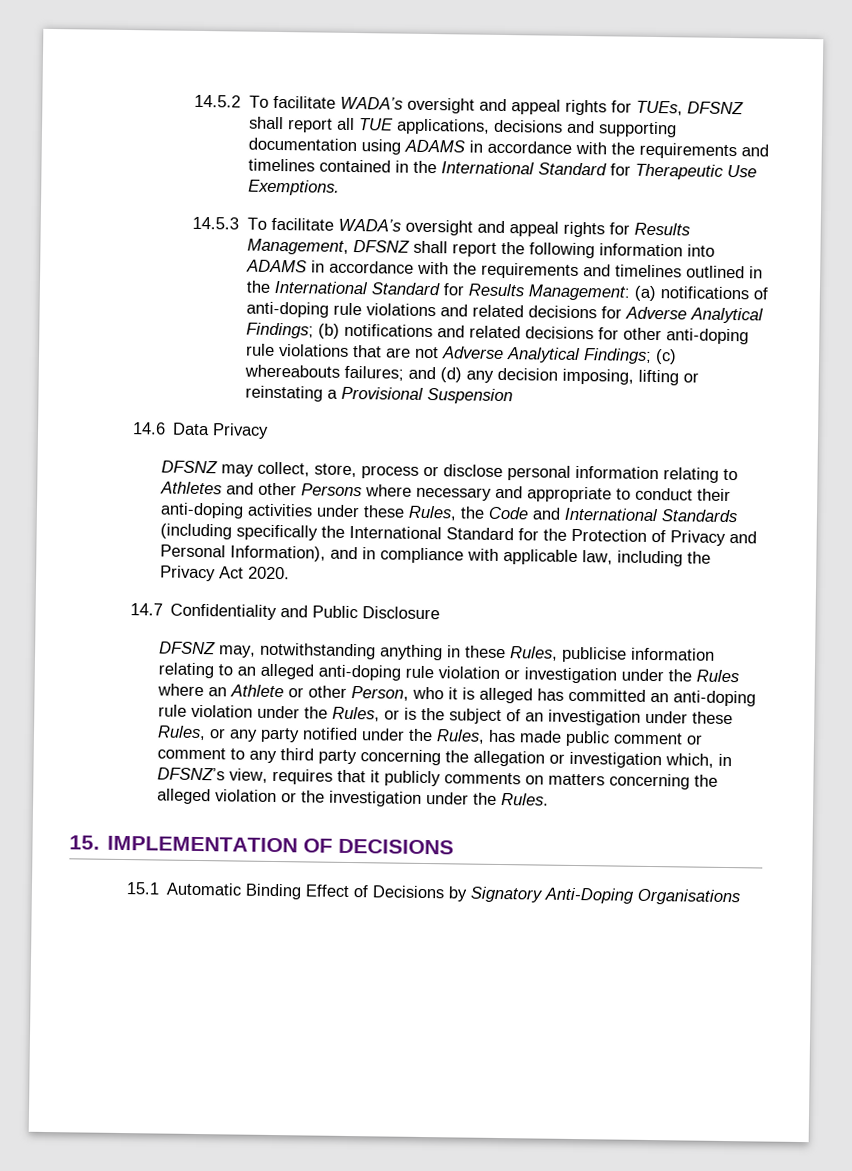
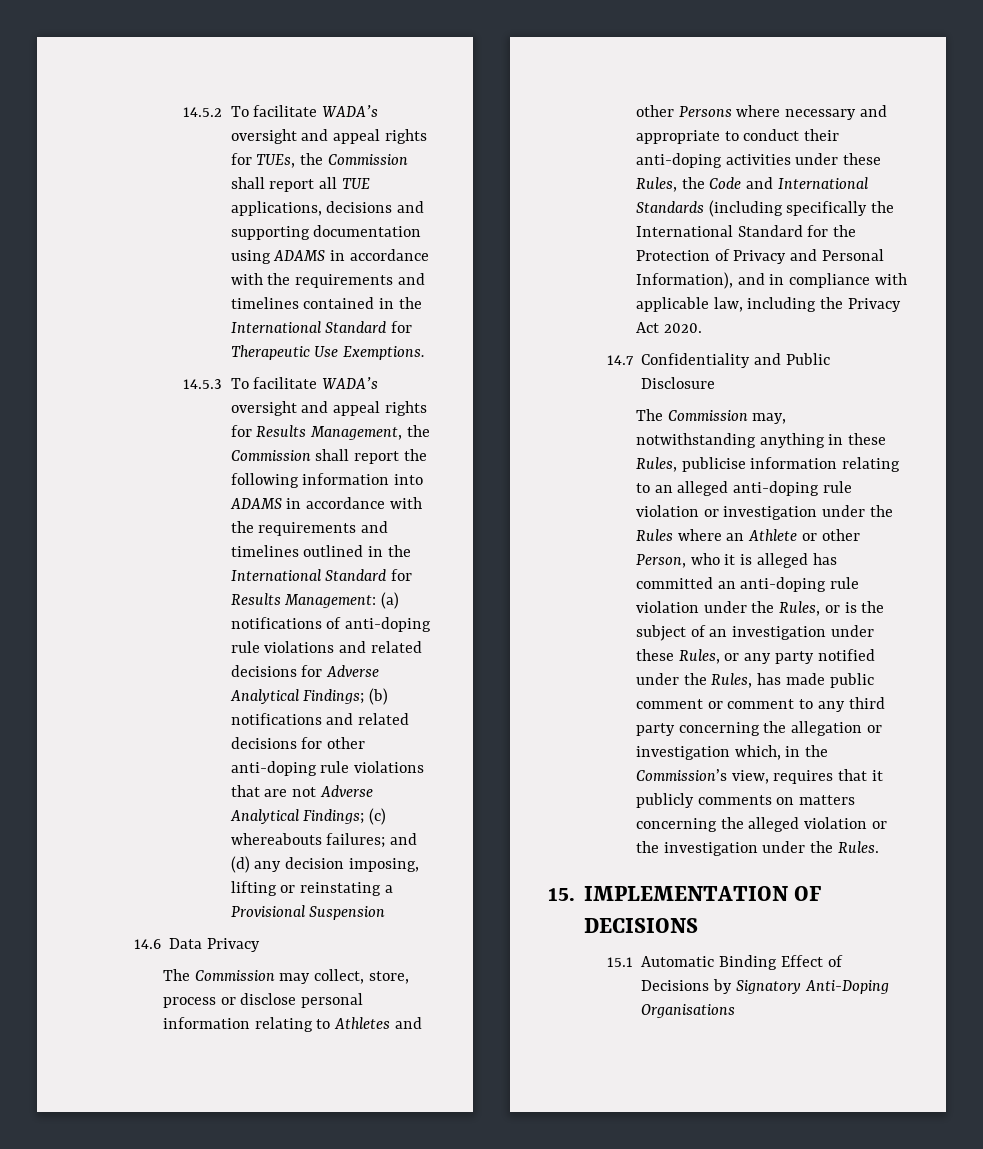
- 14.5.2 To facilitate WADA’s oversight and appeal rights for TUEs, DFSNZ shall report all TUE applications, decisions and supporting documentation using ADAMS in accordance with the requirements and timelines contained in the International Standard for Therapeutic Use Exemptions.
+ 14.5.2 To facilitate WADA’s oversight and appeal rights for TUEs, the Commission shall report all TUE applications, decisions and supporting documentation using ADAMS in accordance with the requirements and timelines contained in the International Standard for Therapeutic Use Exemptions.
- 14.5.3 To facilitate WADA’s oversight and appeal rights for Results Management, DFSNZ shall report the following information into ADAMS in accordance with the requirements and timelines outlined in the International Standard for Results Management:
+ 14.5.3 To facilitate WADA’s oversight and appeal rights for Results Management, the Commission shall report the following information into ADAMS in accordance with the requirements and timelines outlined in the International Standard for Results Management:
- DFSNZ may collect, store, process or disclose personal information relating to Athletes and other Persons where necessary and appropriate to conduct their anti-doping activities under these Rules, the Code and International Standards (including specifically the International Standard for the Protection of Privacy and Personal Information), and in compliance with applicable law, including the Privacy Act 2020.
+ The Commission may collect, store, process or disclose personal information relating to Athletes and other Persons where necessary and appropriate to conduct their anti-doping activities under these Rules, the Code and International Standards (including specifically the International Standard for the Protection of Privacy and Personal Information), and in compliance with applicable law, including the Privacy Act 2020.
- DFSNZ may, notwithstanding anything in these Rules, publicise information relating to an alleged anti-doping rule violation or investigation under the Rules where an Athlete or other Person, who it is alleged has committed an anti-doping rule violation under the Rules, or is the subject of an investigation under these Rules, or any party notified under the Rules, has made public comment or comment to any third party concerning the allegation or investigation which, in DFSNZ’s view, requires that it publicly comments on matters concerning the alleged violation or the investigation under the Rules.
+ The Commission may, notwithstanding anything in these Rules, publicise information relating to an alleged anti-doping rule violation or investigation under the Rules where an Athlete or other Person, who it is alleged has committed an anti-doping rule violation under the Rules, or is the subject of an investigation under these Rules, or any party notified under the Rules, has made public comment or comment to any third party concerning the allegation or investigation which, in the Commission’s view, requires that it publicly comments on matters concerning the alleged violation or the investigation under the Rules.

